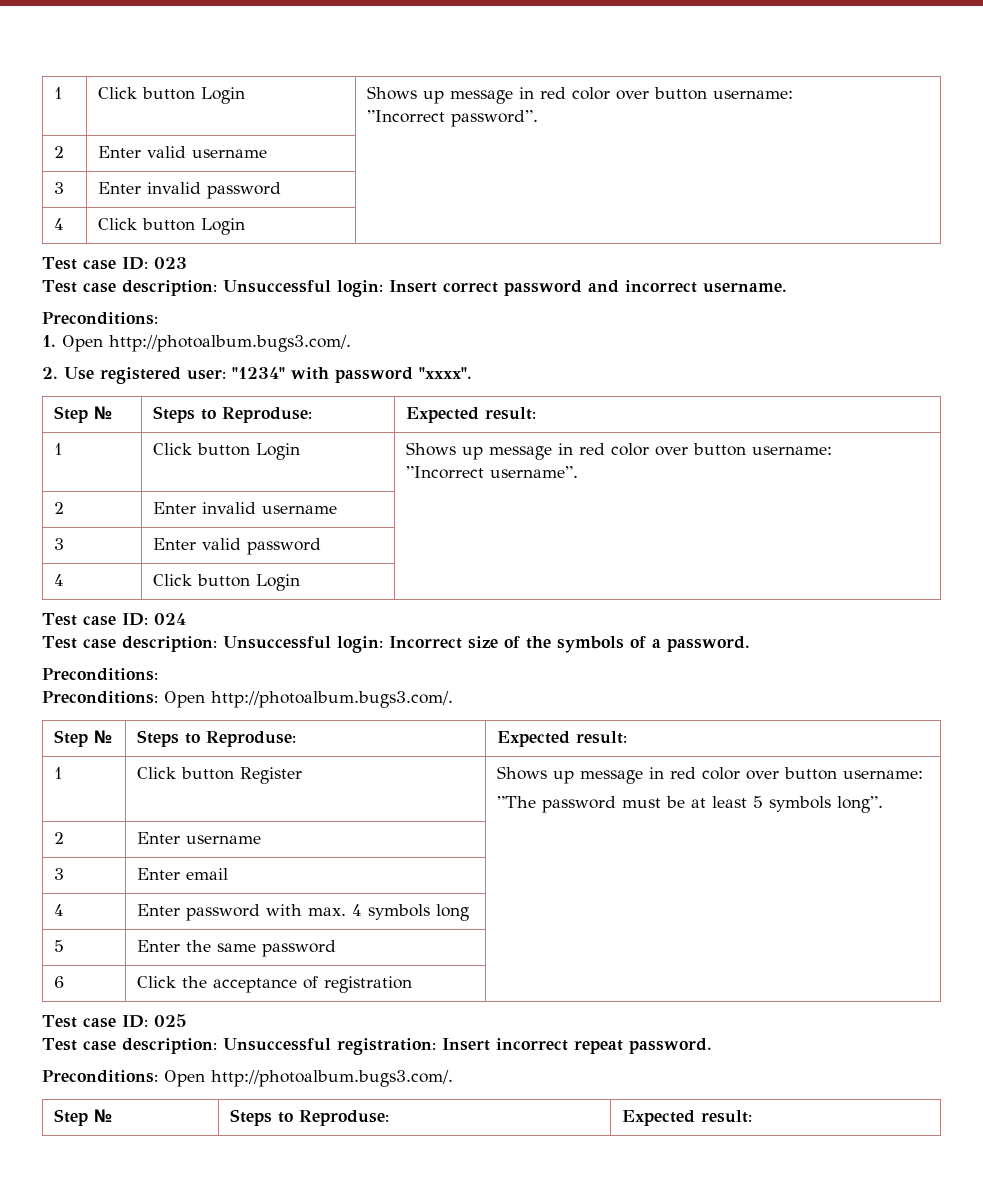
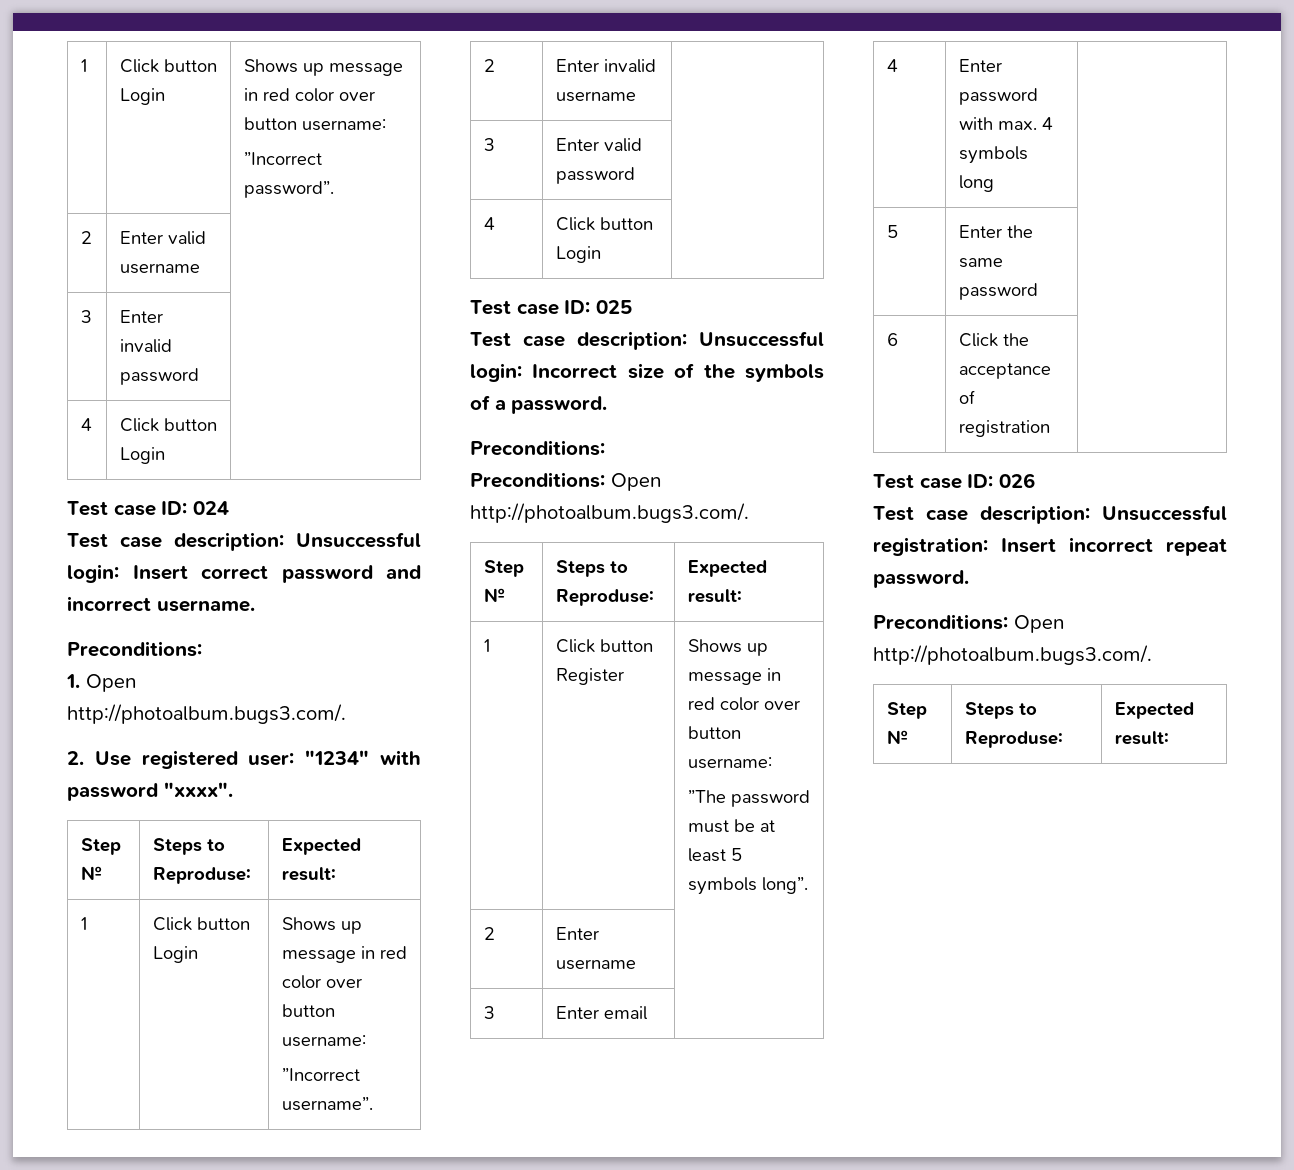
- Test case ID: 023
+ Test case ID: 024
- Test case ID: 024
+ Test case ID: 025
- Test case ID: 025
+ Test case ID: 026

